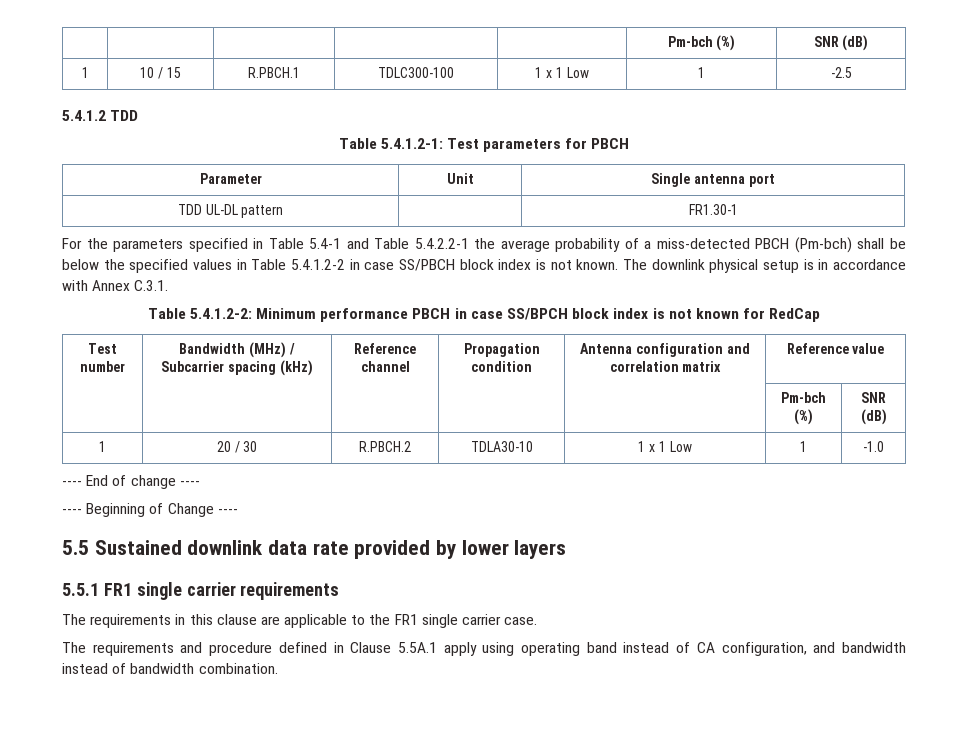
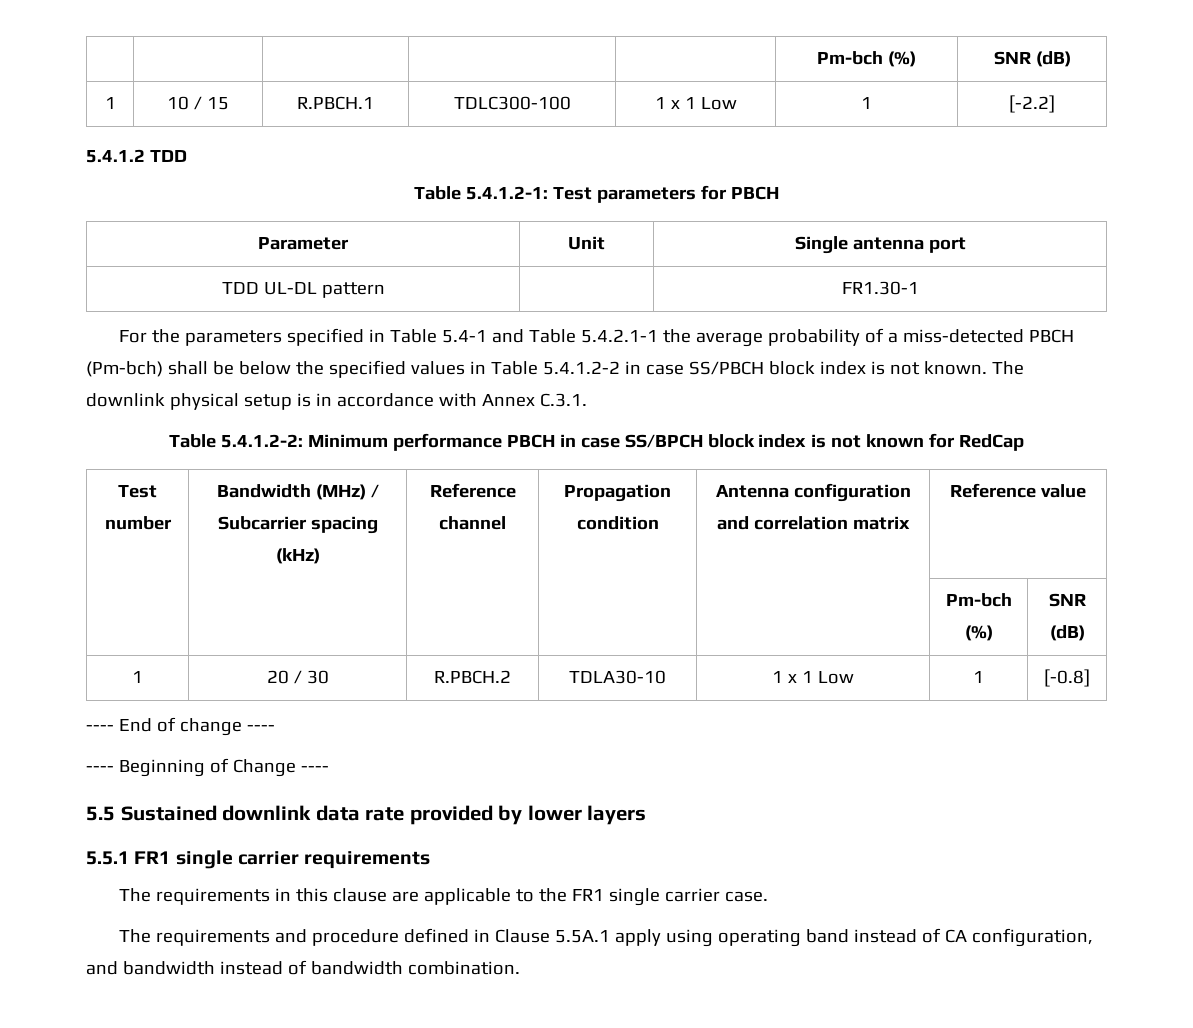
- 1 | 10 / 15 | R.PBCH.1 | TDLC300-100 | 1 x 1 Low | 1 | -2.5
+ 1 | 10 / 15 | R.PBCH.1 | TDLC300-100 | 1 x 1 Low | 1 | [-2.2]
- For the parameters specified in Table 5.4-1 and Table 5.4.2.2-1 the average probability of a miss-detected PBCH (Pm-bch) shall be below the specified values in Table 5.4.1.2-2 in case SS/PBCH block index is not known.
+ For the parameters specified in Table 5.4-1 and Table 5.4.2.1-1 the average probability of a miss-detected PBCH (Pm-bch) shall be below the specified values in Table 5.4.1.2-2 in case SS/PBCH block index is not known.
- 1 | 20 / 30 | R.PBCH.2 | TDLA30-10 | 1 x 1 Low | 1 | -1.0
+ 1 | 20 / 30 | R.PBCH.2 | TDLA30-10 | 1 x 1 Low | 1 | [-0.8]

